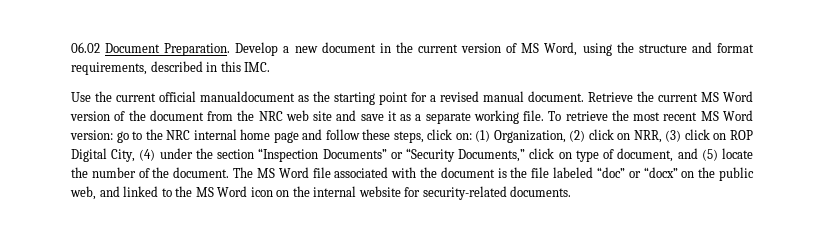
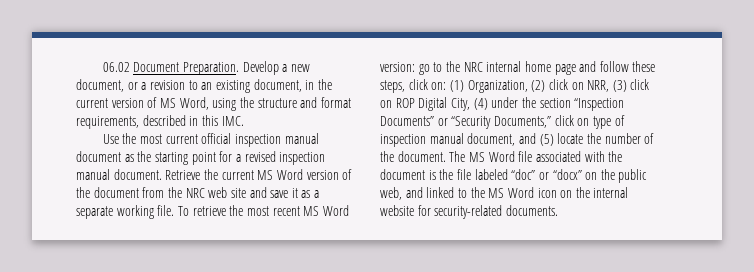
- Develop a new document in the current version of MS Word, using the structure and format requirements, described in this IMC.
+ Develop a new document, or a revision to an existing document, in the current version of MS Word, using the structure and format requirements, described in this IMC.
- Use the current official manualdocument as the starting point for a revised manual document.
+ Use the most current official inspection manual document as the starting point for a revised inspection manual document.
- To retrieve the most recent MS Word version: go to the NRC internal home page and follow these steps, click on: (1) Organization, (2) click on NRR, (3) click on ROP Digital City, (4) under the section “Inspection Documents” or “Security Documents,” click on type of document, and (5) locate the number of the document.
+ To retrieve the most recent MS Word version: go to the NRC internal home page and follow these steps, click on: (1) Organization, (2) click on NRR, (3) click on ROP Digital City, (4) under the section “Inspection Documents” or “Security Documents,” click on type of inspection manual document, and (5) locate the number of the document.

